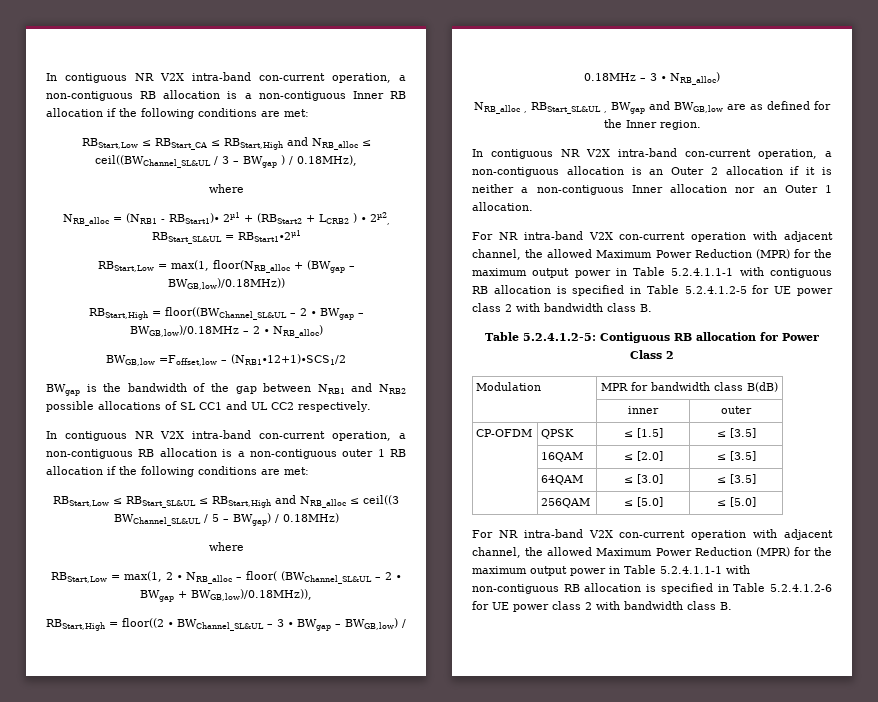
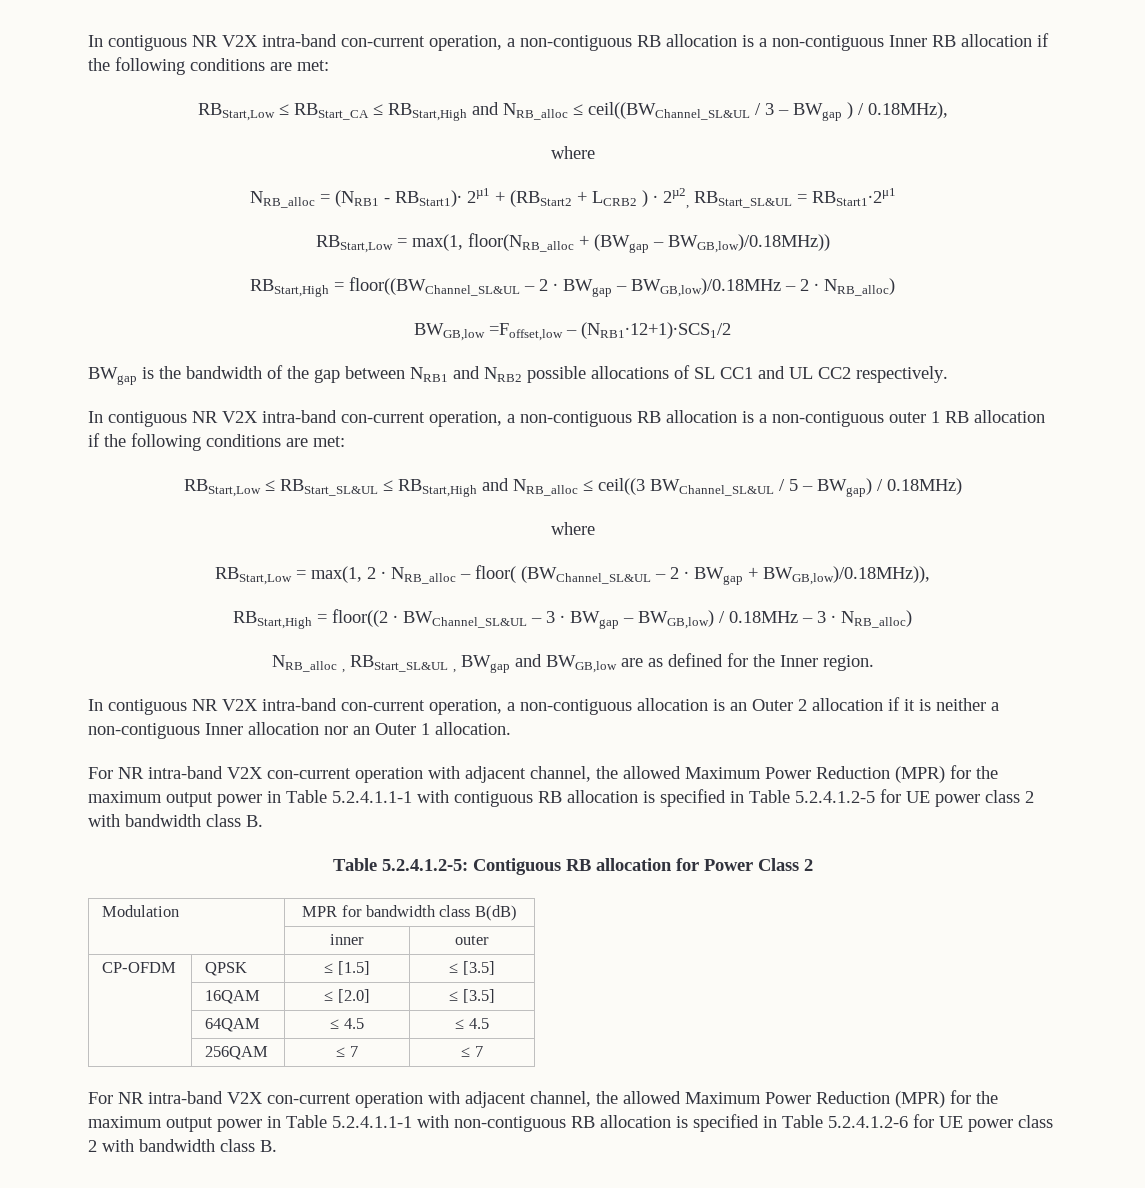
- | 64QAM | ≤ [3.0] | ≤ [3.5]
+ | 64QAM | ≤ 4.5 | ≤ 4.5
- | 256QAM | ≤ [5.0] | ≤ [5.0]
+ | 256QAM | ≤ 7 | ≤ 7

